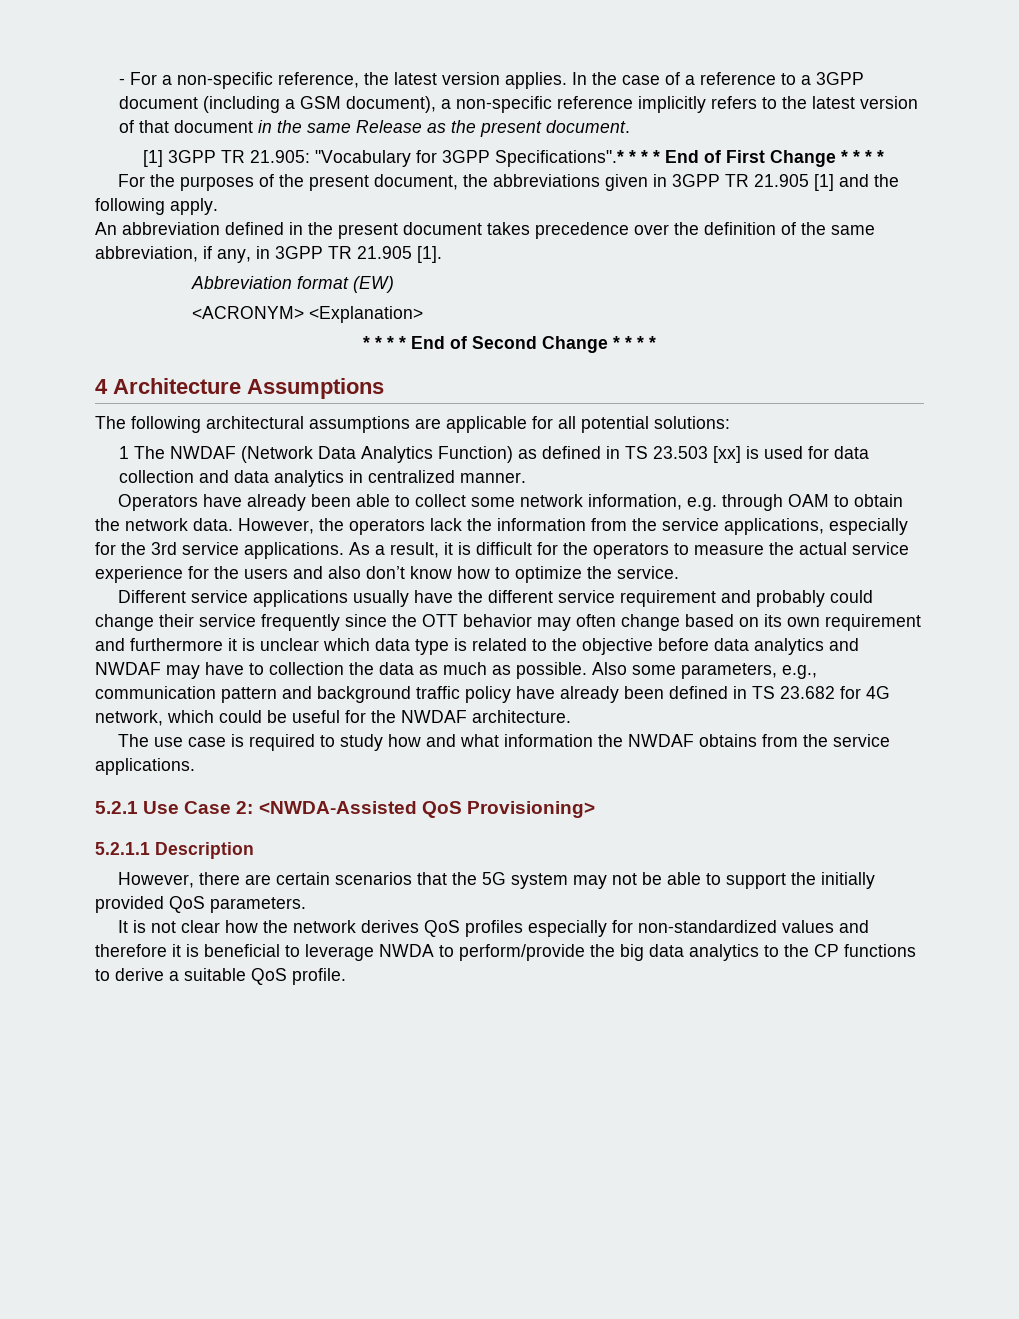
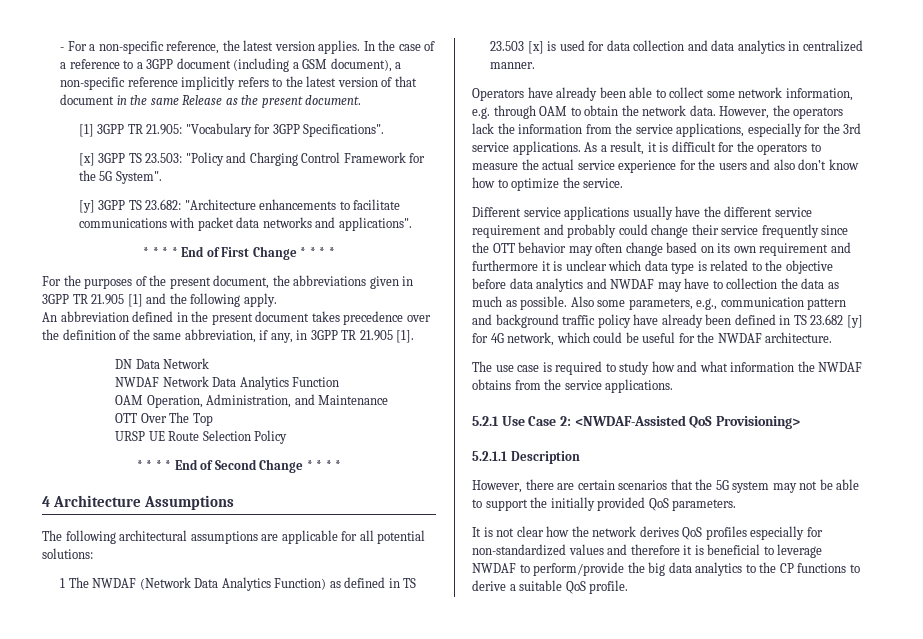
- [1] 3GPP TR 21.905: "Vocabulary for 3GPP Specifications".* * * * End of First Change * * * *
+ [1] 3GPP TR 21.905: "Vocabulary for 3GPP Specifications".
+ [x] 3GPP TS 23.503: "Policy and Charging Control Framework for the 5G System".
+ [y] 3GPP TS 23.682: "Architecture enhancements to facilitate communications with packet data networks and applications".
+ * * * * End of First Change * * * *
- Abbreviation format (EW)
- <ACRONYM> <Explanation>
+ DN Data Network
+ NWDAF Network Data Analytics Function
+ OAM Operation, Administration, and Maintenance
+ OTT Over The Top
+ URSP UE Route Selection Policy
- 1 The NWDAF (Network Data Analytics Function) as defined in TS 23.503 [xx] is used for data collection and data analytics in centralized manner.
+ 1 The NWDAF (Network Data Analytics Function) as defined in TS 23.503 [x] is used for data collection and data analytics in centralized manner.
- Also some parameters, e.g., communication pattern and background traffic policy have already been defined in TS 23.682 for 4G network, which could be useful for the NWDAF architecture.
+ Also some parameters, e.g., communication pattern and background traffic policy have already been defined in TS 23.682 [y] for 4G network, which could be useful for the NWDAF architecture.
- 5.2.1 Use Case 2: <NWDA-Assisted QoS Provisioning>
+ 5.2.1 Use Case 2: <NWDAF-Assisted QoS Provisioning>
- It is not clear how the network derives QoS profiles especially for non-standardized values and therefore it is beneficial to leverage NWDA to perform/provide the big data analytics to the CP functions to derive a suitable QoS profile.
+ It is not clear how the network derives QoS profiles especially for non-standardized values and therefore it is beneficial to leverage NWDAF to perform/provide the big data analytics to the CP functions to derive a suitable QoS profile.

